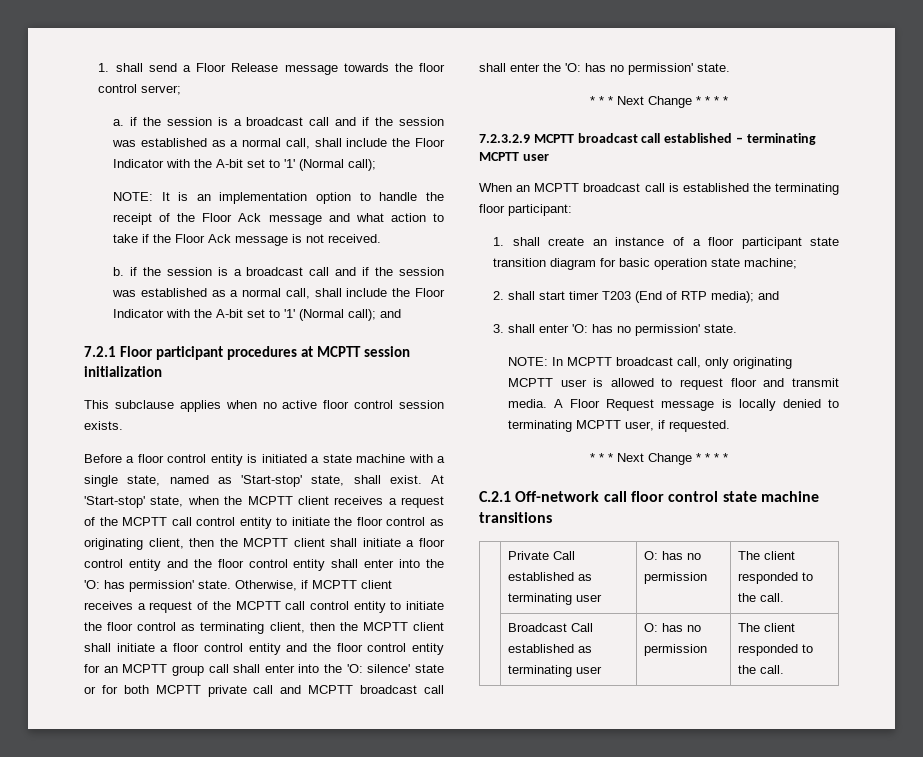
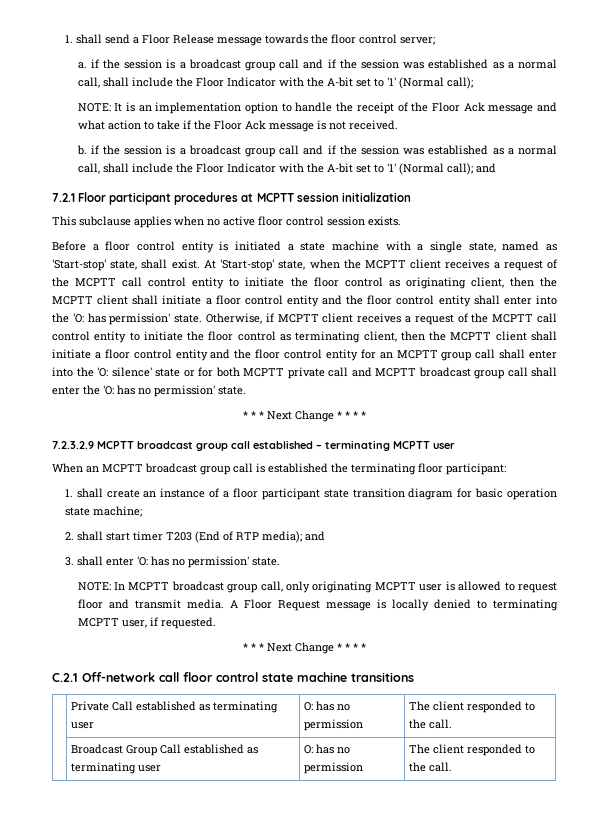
- a. if the session is a broadcast call and if the session was established as a normal call, shall include the Floor Indicator with the A-bit set to '1' (Normal call);
+ a. if the session is a broadcast group call and if the session was established as a normal call, shall include the Floor Indicator with the A-bit set to '1' (Normal call);
- b. if the session is a broadcast call and if the session was established as a normal call, shall include the Floor Indicator with the A-bit set to '1' (Normal call); and
+ b. if the session is a broadcast group call and if the session was established as a normal call, shall include the Floor Indicator with the A-bit set to '1' (Normal call); and
- silence' state or for both MCPTT private call and MCPTT broadcast call shall enter the 'O:
+ silence' state or for both MCPTT private call and MCPTT broadcast group call shall enter the 'O:
- 7.2.3.2.9 MCPTT broadcast call established – terminating MCPTT user
+ 7.2.3.2.9 MCPTT broadcast group call established – terminating MCPTT user
- When an MCPTT broadcast call is established the terminating floor participant:
+ When an MCPTT broadcast group call is established the terminating floor participant:
- NOTE: In MCPTT broadcast call, only originating MCPTT user is allowed to request floor and transmit media.
+ NOTE: In MCPTT broadcast group call, only originating MCPTT user is allowed to request floor and transmit media.
- | Broadcast Call established as terminating user | O: has no permission | The client responded to the call.
+ | Broadcast Group Call established as terminating user | O: has no permission | The client responded to the call.

